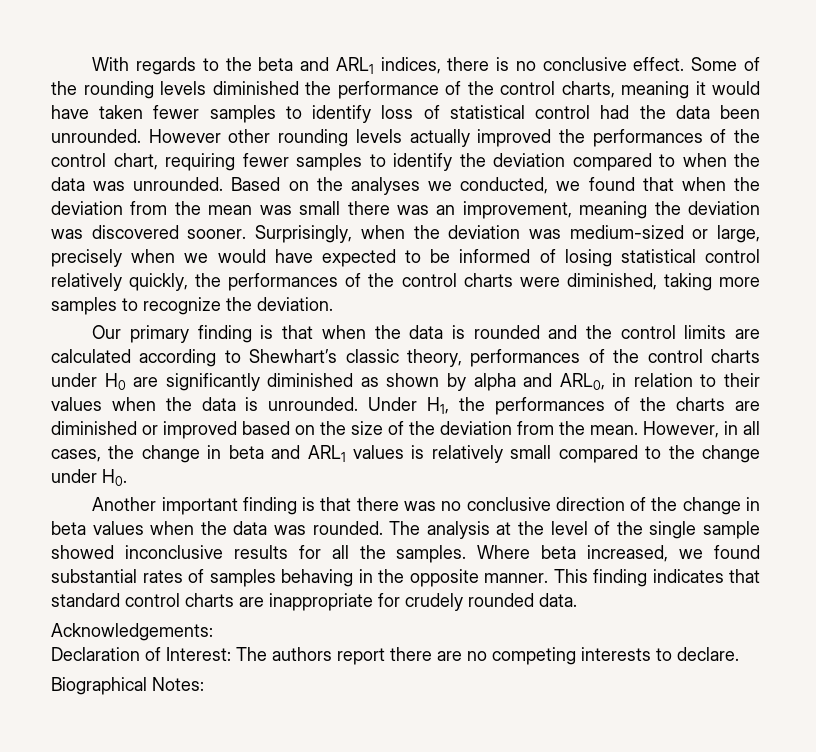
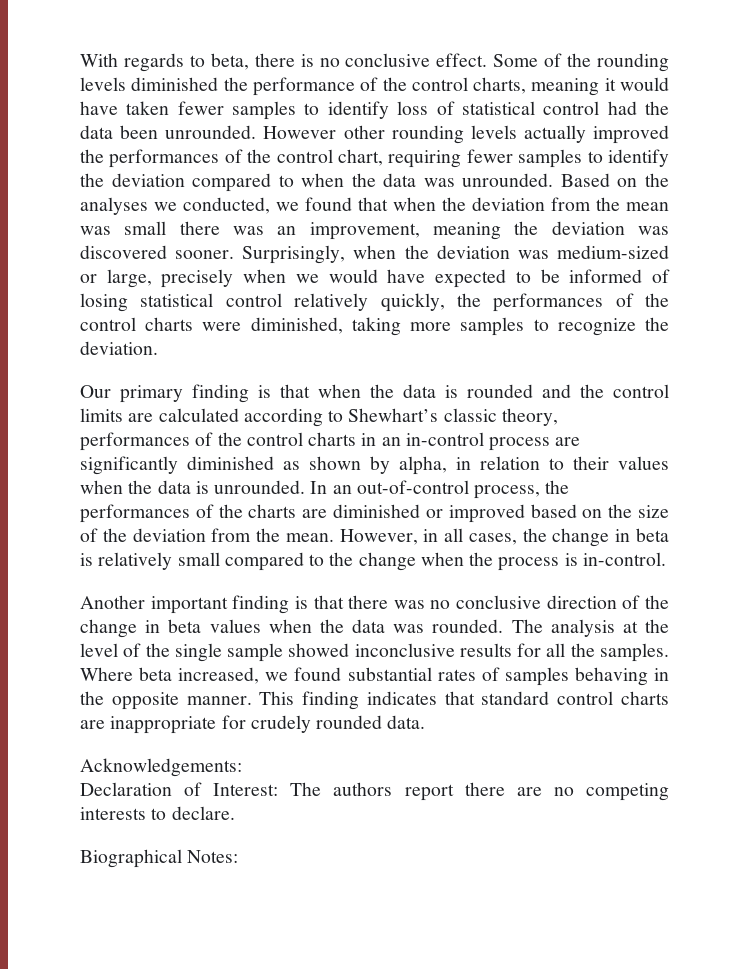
- With regards to the beta and ARL1 indices, there is no conclusive effect.
+ With regards to beta, there is no conclusive effect.
- Our primary finding is that when the data is rounded and the control limits are calculated according to Shewhart’s classic theory, performances of the control charts under H0 are significantly diminished as shown by alpha and ARL0, in relation to their values when the data is unrounded.
+ Our primary finding is that when the data is rounded and the control limits are calculated according to Shewhart’s classic theory, performances of the control charts in an in-control process are significantly diminished as shown by alpha, in relation to their values when the data is unrounded.
- Under H1, the performances of the charts are diminished or improved based on the size of the deviation from the mean.
+ In an out-of-control process, the performances of the charts are diminished or improved based on the size of the deviation from the mean.
- However, in all cases, the change in beta and ARL1 values is relatively small compared to the change under H0.
+ However, in all cases, the change in beta is relatively small compared to the change when the process is in-control.

